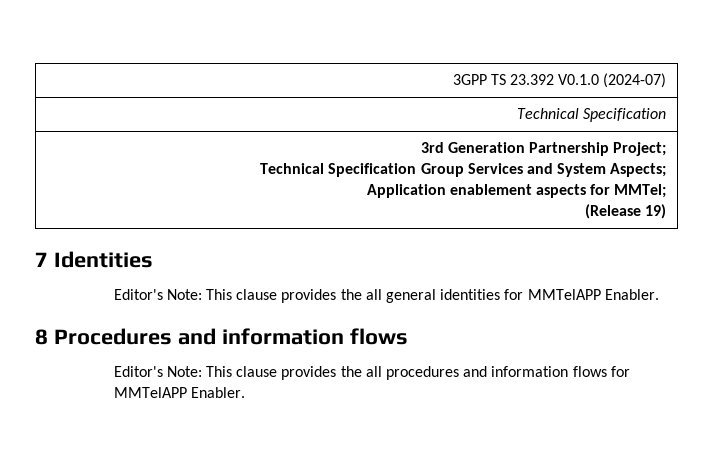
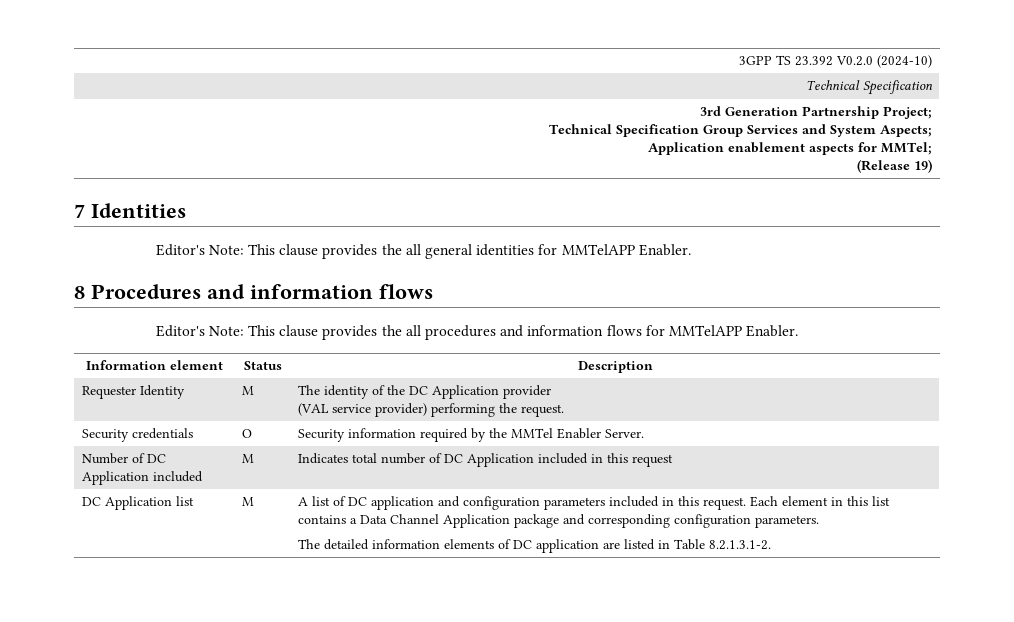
- 3GPP TS 23.392 V0.1.0 (2024-07)
+ 3GPP TS 23.392 V0.2.0 (2024-10)
+ Information element | Status | Description
+ Requester Identity | M | The identity of the DC Application provider
+ (VAL service provider) performing the request.
+ Security credentials | O | Security information required by the MMTel Enabler Server.
+ Number of DC Application included | M | Indicates total number of DC Application included in this request
+ DC Application list | M | A list of DC application and configuration parameters included in this request. Each element in this list contains a Data Channel Application package and corresponding configuration parameters.
+ The detailed information elements of DC application are listed in Table 8.2.1.3.1-2.

